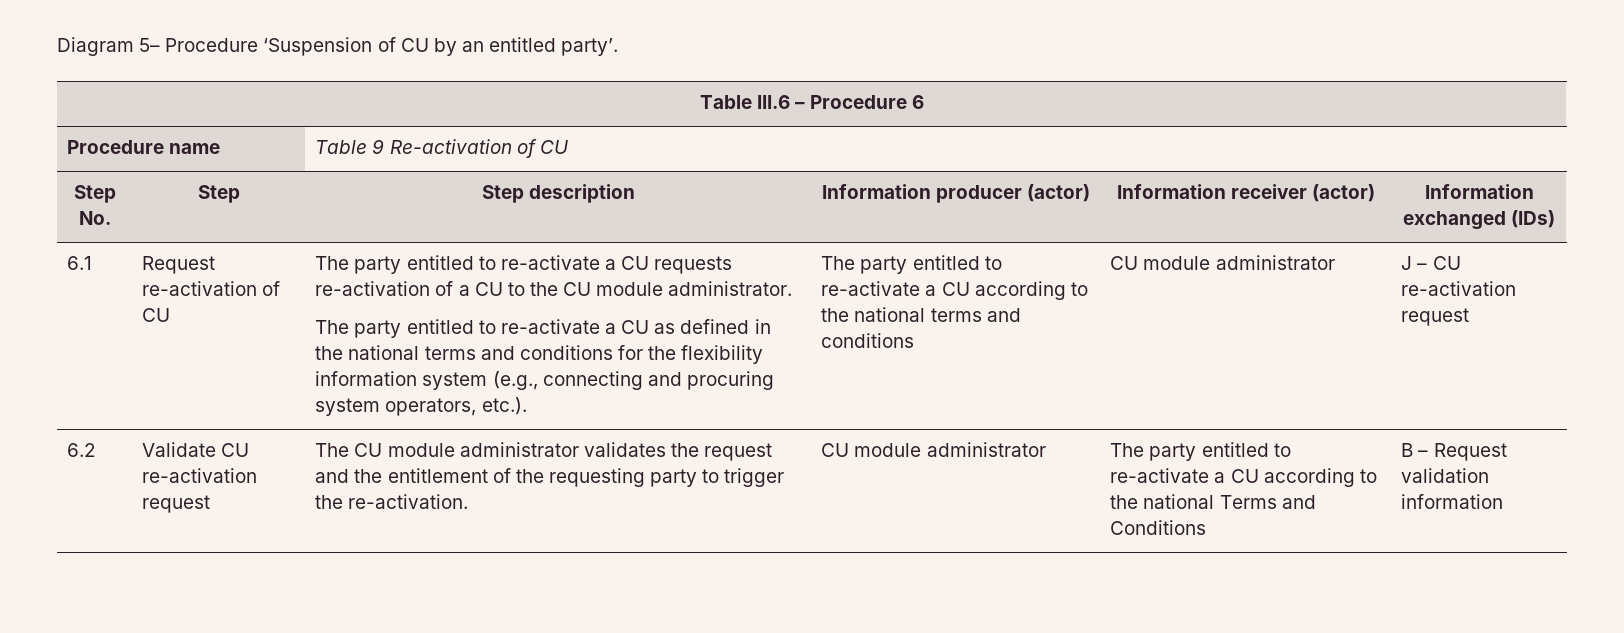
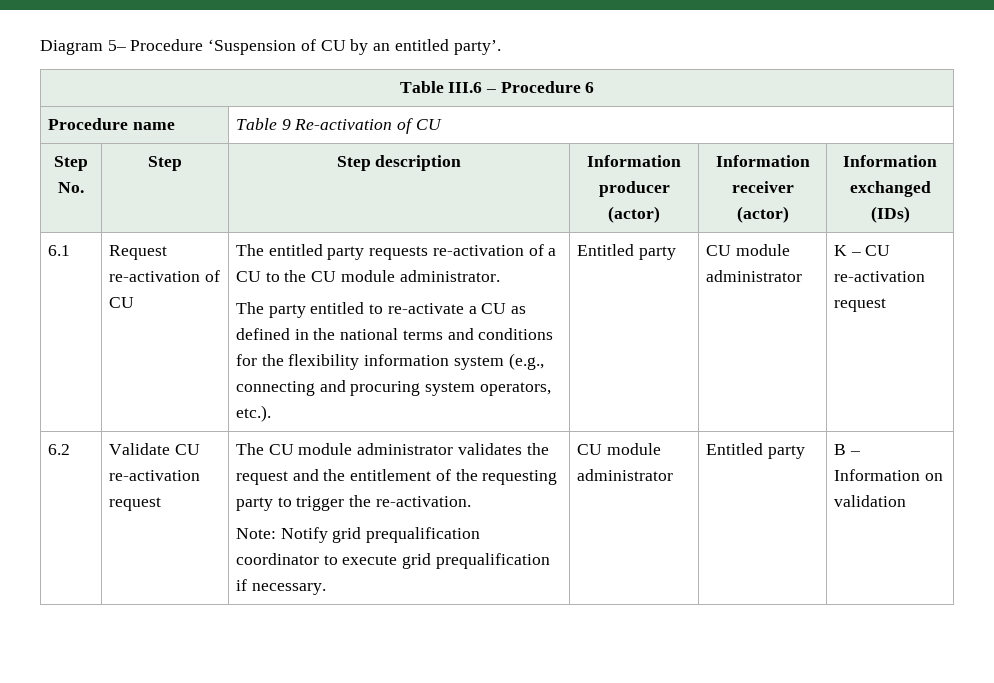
- The party entitled to re-activate a CU requests re-activation of a CU to the CU module administrator.
+ The entitled party requests re-activation of a CU to the CU module administrator.
- The party entitled to re-activate a CU according to the national terms and conditions | CU module administrator | J – CU re-activation request
+ Entitled party | CU module administrator | K – CU re-activation request
- CU module administrator | The party entitled to re-activate a CU according to the national Terms and Conditions
+ Note: Notify grid prequalification coordinator to execute grid prequalification if necessary. | CU module administrator | Entitled party
- B – Request validation information
+ B – Information on validation

